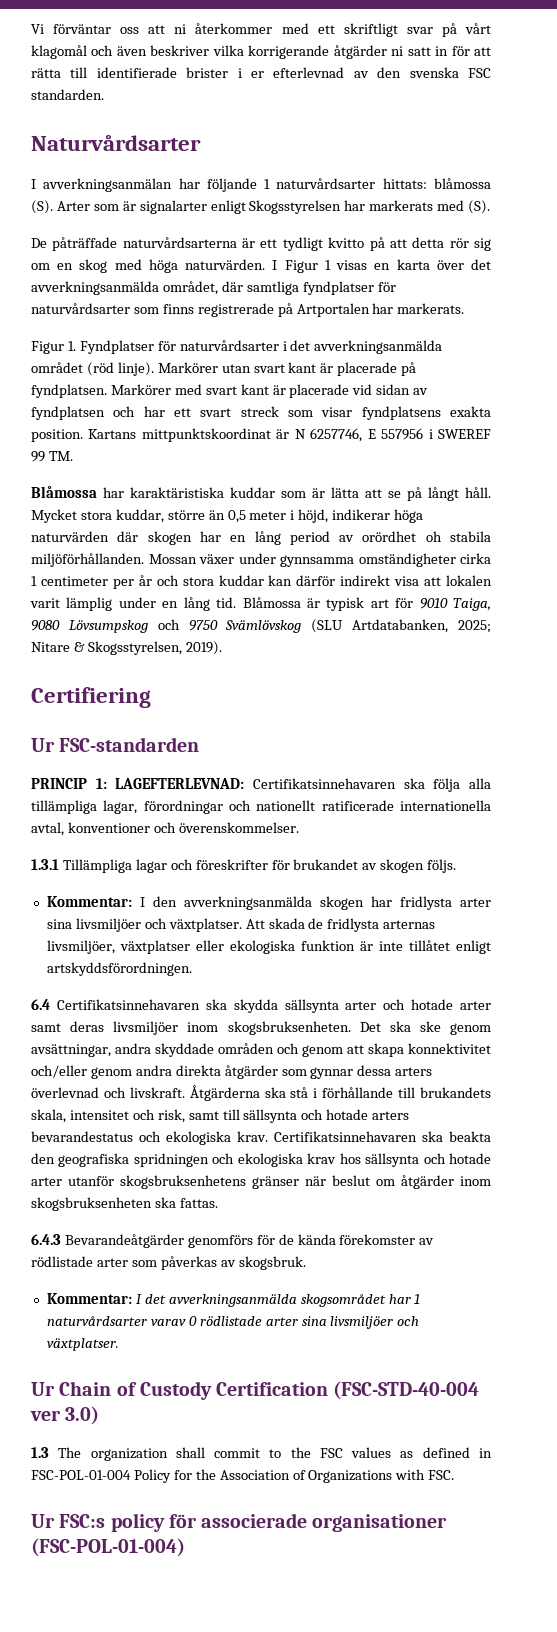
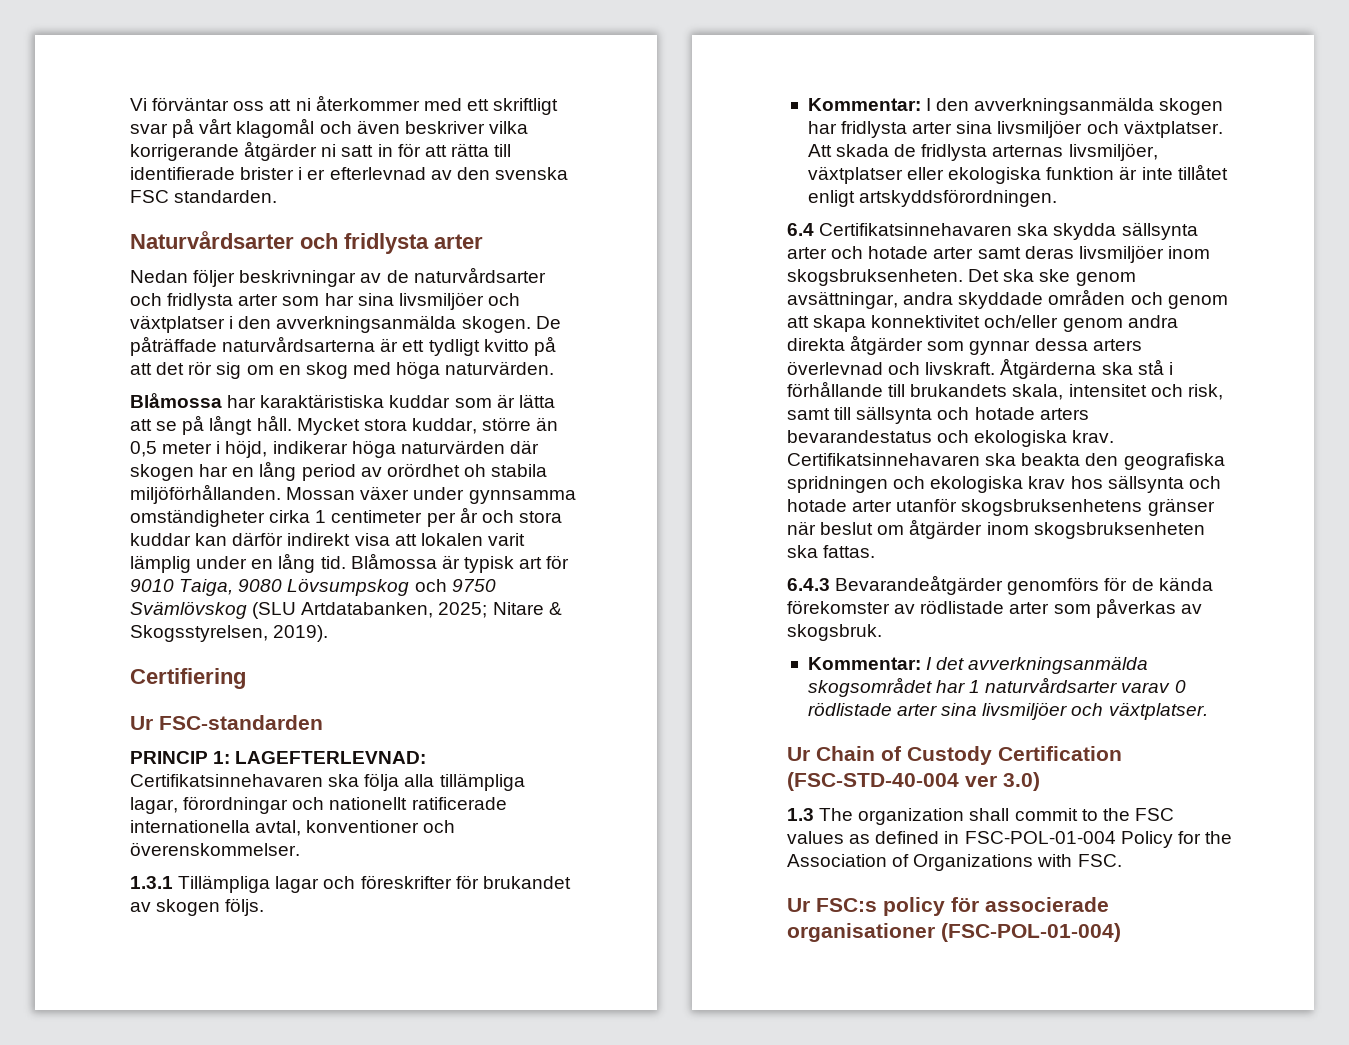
- Naturvårdsarter
- I avverkningsanmälan har följande 1 naturvårdsarter hittats: blåmossa (S). Arter som är signalarter enligt Skogsstyrelsen har markerats med (S).
- De påträffade naturvårdsarterna är ett tydligt kvitto på att detta rör sig om en skog med höga naturvärden. I Figur 1 visas en karta över det avverkningsanmälda området, där samtliga fyndplatser för naturvårdsarter som finns registrerade på Artportalen har markerats.
- Figur 1. Fyndplatser för naturvårdsarter i det avverkningsanmälda området (röd linje). Markörer utan svart kant är placerade på fyndplatsen. Markörer med svart kant är placerade vid sidan av fyndplatsen och har ett svart streck som visar fyndplatsens exakta position. Kartans mittpunktskoordinat är N 6257746, E 557956 i SWEREF 99 TM.
+ Naturvårdsarter och fridlysta arter
+ Nedan följer beskrivningar av de naturvårdsarter och fridlysta arter som har sina livsmiljöer och växtplatser i den avverkningsanmälda skogen. De påträffade naturvårdsarterna är ett tydligt kvitto på att det rör sig om en skog med höga naturvärden.

